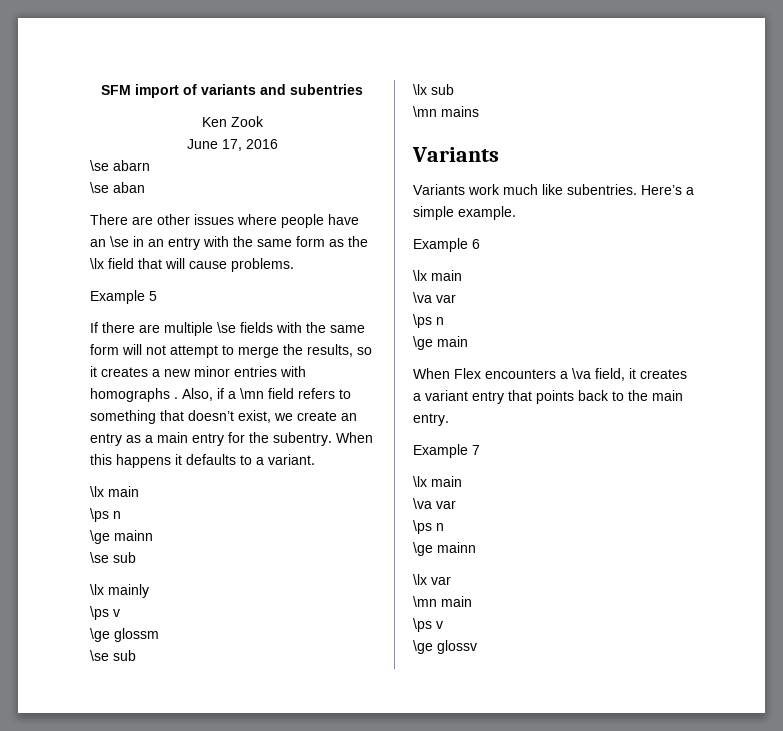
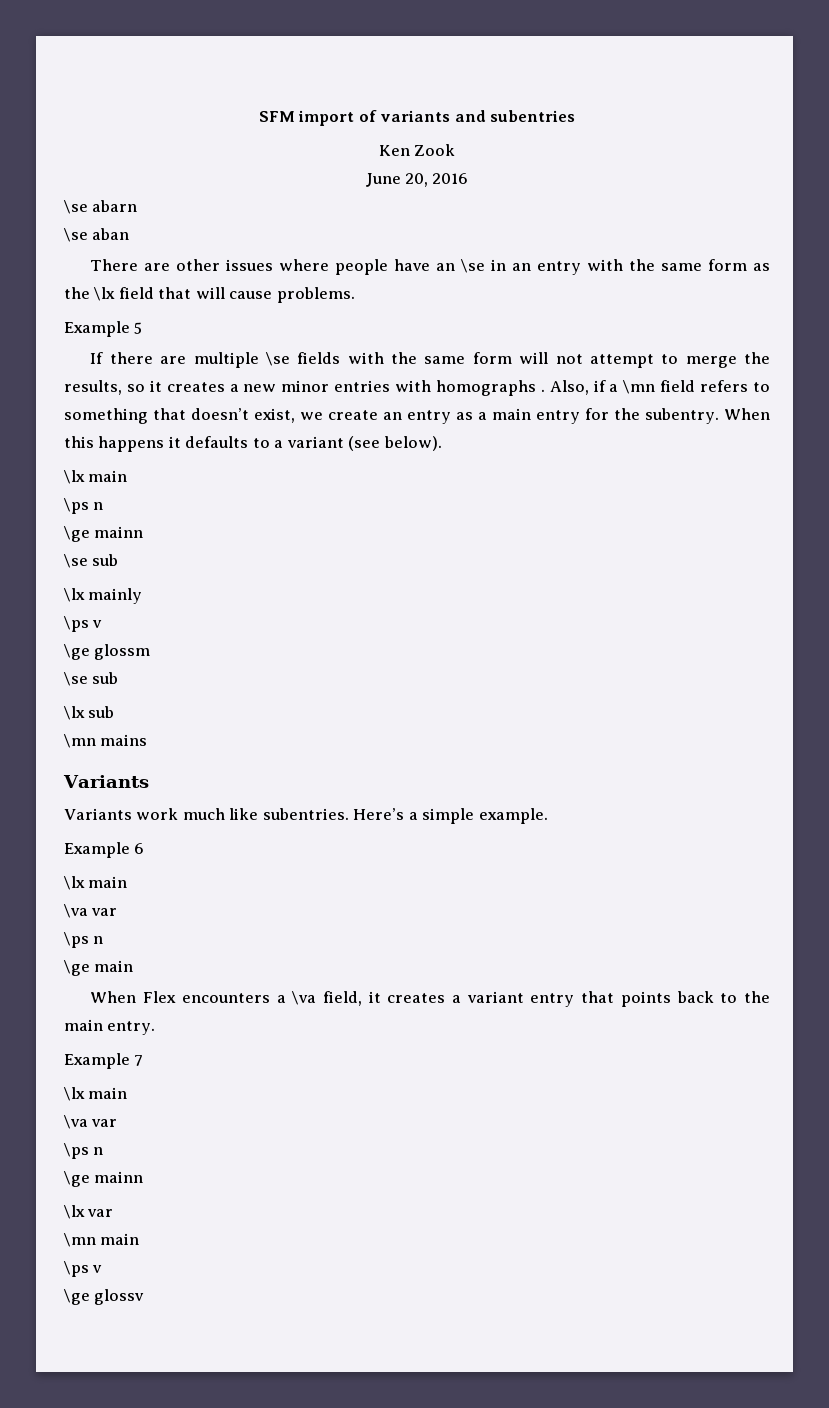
- June 17, 2016
+ June 20, 2016
- When this happens it defaults to a variant.
+ When this happens it defaults to a variant (see below).

